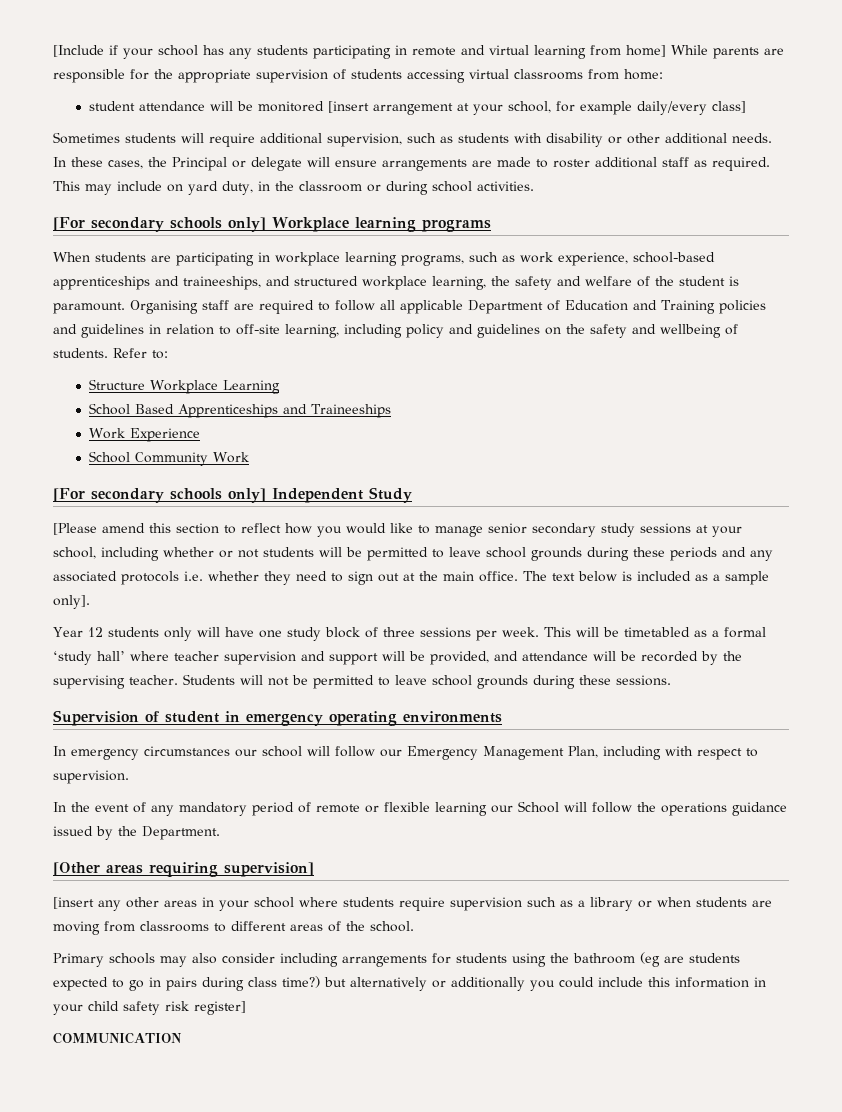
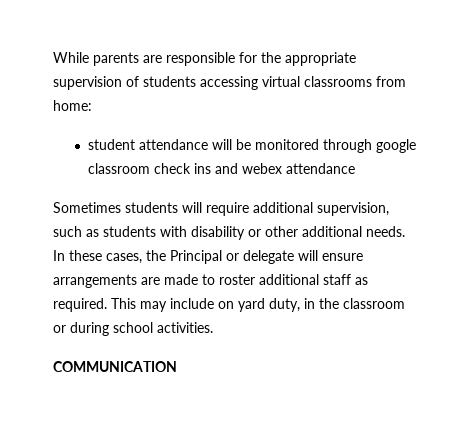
- [Include if your school has any students participating in remote and virtual learning from home] While parents are responsible for the appropriate supervision of students accessing virtual classrooms from home:
+ While parents are responsible for the appropriate supervision of students accessing virtual classrooms from home:
- student attendance will be monitored [insert arrangement at your school, for example daily/every class]
+ student attendance will be monitored through google classroom check ins and webex attendance
- [For secondary schools only] Workplace learning programs
- When students are participating in workplace learning programs, such as work experience, school-based apprenticeships and traineeships, and structured workplace learning, the safety and welfare of the student is paramount. Organising staff are required to follow all applicable Department of Education and Training policies and guidelines in relation to off-site learning, including policy and guidelines on the safety and wellbeing of students. Refer to:
- Structure Workplace Learning
- School Based Apprenticeships and Traineeships
- Work Experience
- School Community Work
- [For secondary schools only] Independent Study
- [Please amend this section to reflect how you would like to manage senior secondary study sessions at your school, including whether or not students will be permitted to leave school grounds during these periods and any associated protocols i.e. whether they need to sign out at the main office. The text below is included as a sample only].
- Year 12 students only will have one study block of three sessions per week. This will be timetabled as a formal ‘study hall’ where teacher supervision and support will be provided, and attendance will be recorded by the supervising teacher. Students will not be permitted to leave school grounds during these sessions.
- Supervision of student in emergency operating environments
- In emergency circumstances our school will follow our Emergency Management Plan, including with respect to supervision.
- In the event of any mandatory period of remote or flexible learning our School will follow the operations guidance issued by the Department.
- [Other areas requiring supervision]
- [insert any other areas in your school where students require supervision such as a library or when students are moving from classrooms to different areas of the school.
- Primary schools may also consider including arrangements for students using the bathroom (eg are students expected to go in pairs during class time?) but alternatively or additionally you could include this information in your child safety risk register]

